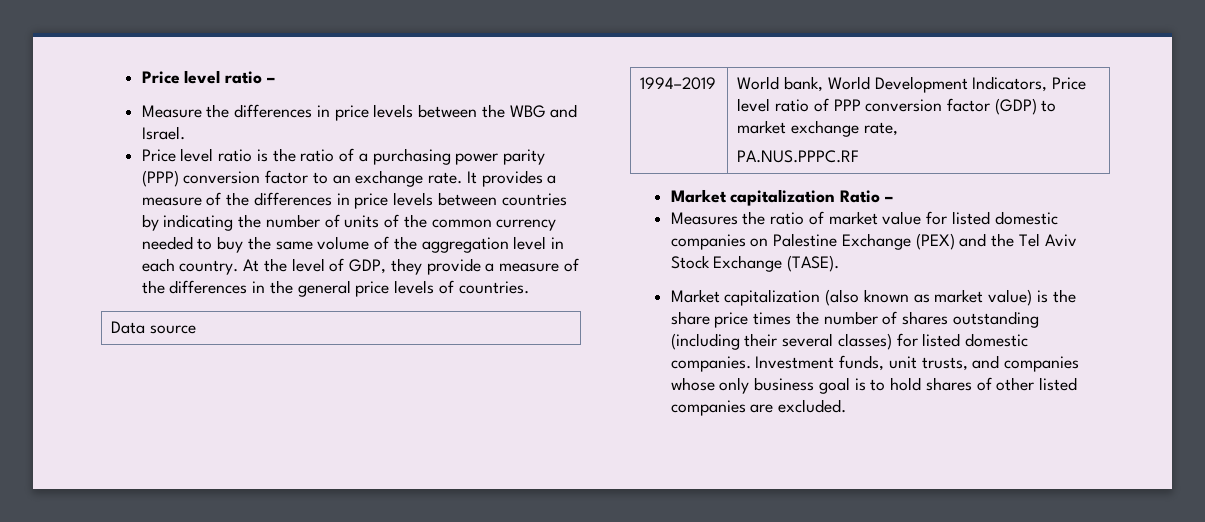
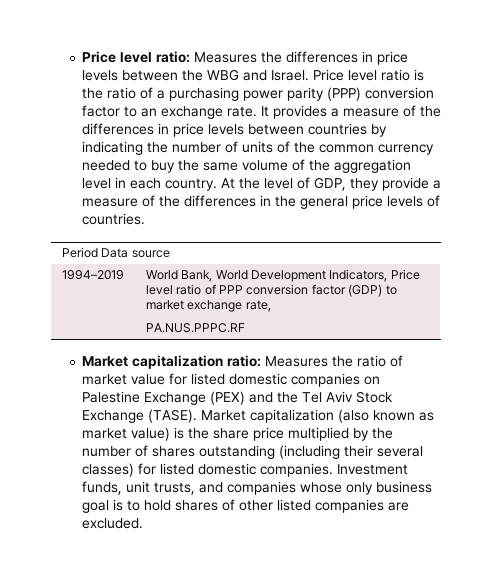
- Price level ratio –
- Measure the differences in price levels between the WBG and Israel.
- Price level ratio is the ratio of a purchasing power parity (PPP) conversion factor to an exchange rate.
+ Price level ratio: Measures the differences in price levels between the WBG and Israel. Price level ratio is the ratio of a purchasing power parity (PPP) conversion factor to an exchange rate.
- Data source
+ Period Data source
- 1994–2019 | World bank, World Development Indicators, Price level ratio of PPP conversion factor (GDP) to market exchange rate,
+ 1994–2019 | World Bank, World Development Indicators, Price level ratio of PPP conversion factor (GDP) to market exchange rate,
- Market capitalization Ratio –
- Measures the ratio of market value for listed domestic companies on Palestine Exchange (PEX) and the Tel Aviv Stock Exchange (TASE).
- Market capitalization (also known as market value) is the share price times the number of shares outstanding (including their several classes) for listed domestic companies.
+ Market capitalization ratio: Measures the ratio of market value for listed domestic companies on Palestine Exchange (PEX) and the Tel Aviv Stock Exchange (TASE). Market capitalization (also known as market value) is the share price multiplied by the number of shares outstanding (including their several classes) for listed domestic companies.

